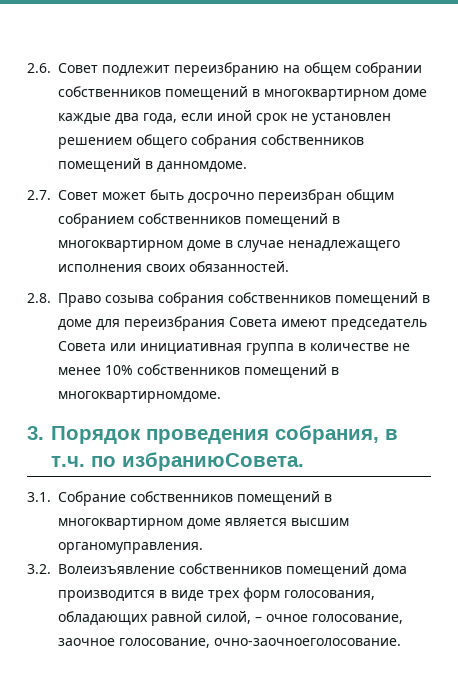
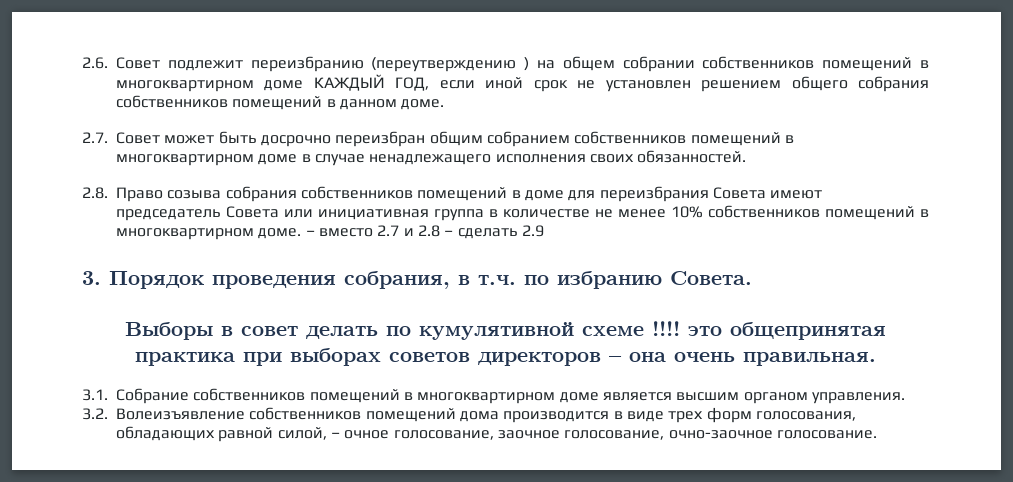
- 2.6. Совет подлежит переизбранию на общем собрании собственников помещений в многоквартирном доме каждые два года, если иной срок не установлен решением общего собрания собственников помещений в данномдоме.
+ 2.6. Совет подлежит переизбранию (переутверждению ) на общем собрании собственников помещений в многоквартирном доме КАЖДЫЙ ГОД, если иной срок не установлен решением общего собрания собственников помещений в данном доме.
- 2.8. Право созыва собрания собственников помещений в доме для переизбрания Совета имеют председатель Совета или инициативная группа в количестве не менее 10% собственников помещений в многоквартирномдоме.
+ 2.8. Право созыва собрания собственников помещений в доме для переизбрания Совета имеют председатель Совета или инициативная группа в количестве не менее 10% собственников помещений в многоквартирном доме. – вместо 2.7 и 2.8 – сделать 2.9
- 3. Порядок проведения собрания, в т.ч. по избраниюСовета.
+ 3. Порядок проведения собрания, в т.ч. по избранию Совета.
+ Выборы в совет делать по кумулятивной схеме !!!! это общепринятая практика при выборах советов директоров – она очень правильная.
- 3.1. Собрание собственников помещений в многоквартирном доме является высшим органомуправления.
+ 3.1. Собрание собственников помещений в многоквартирном доме является высшим органом управления.
- 3.2. Волеизъявление собственников помещений дома производится в виде трех форм голосования, обладающих равной силой, – очное голосование, заочное голосование, очно-заочноеголосование.
+ 3.2. Волеизъявление собственников помещений дома производится в виде трех форм голосования, обладающих равной силой, – очное голосование, заочное голосование, очно-заочное голосование.

